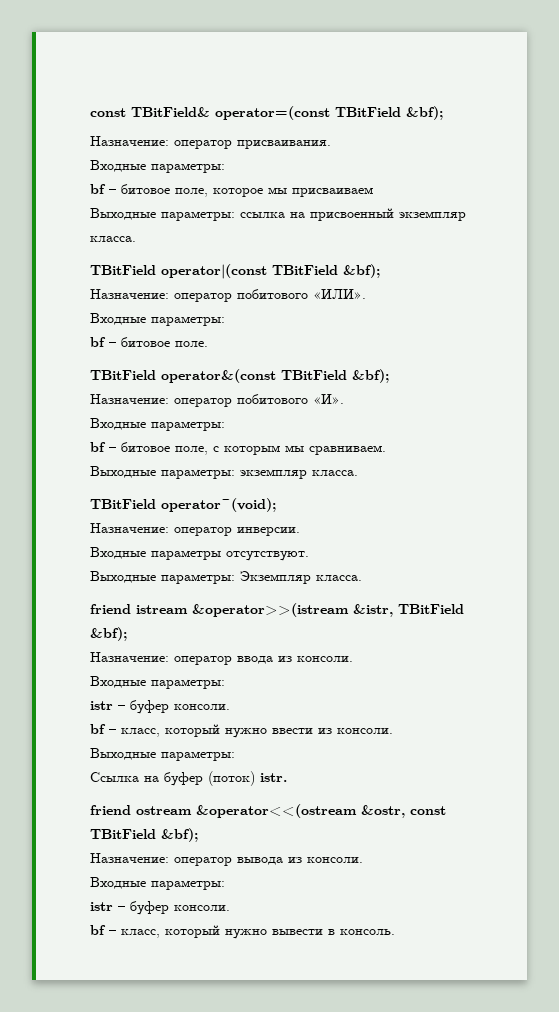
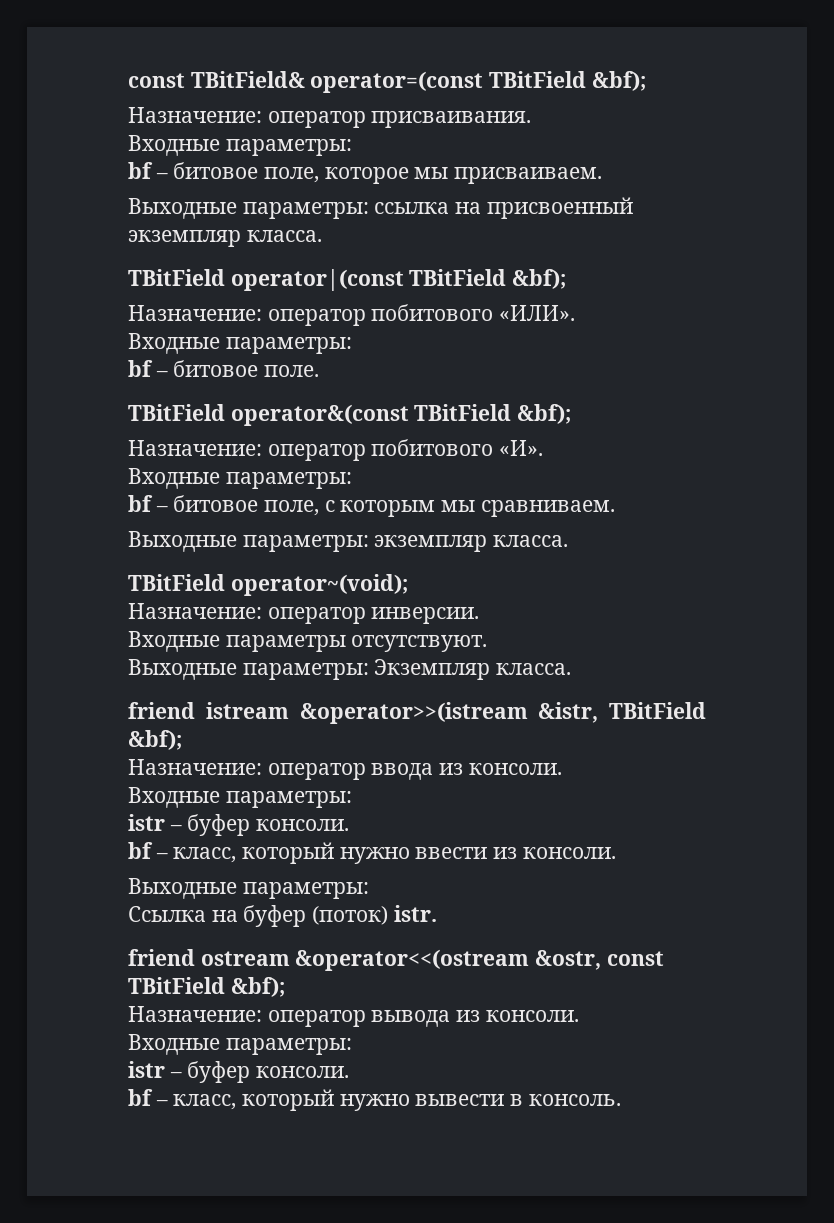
- bf – битовое поле, которое мы присваиваем
+ bf – битовое поле, которое мы присваиваем.

